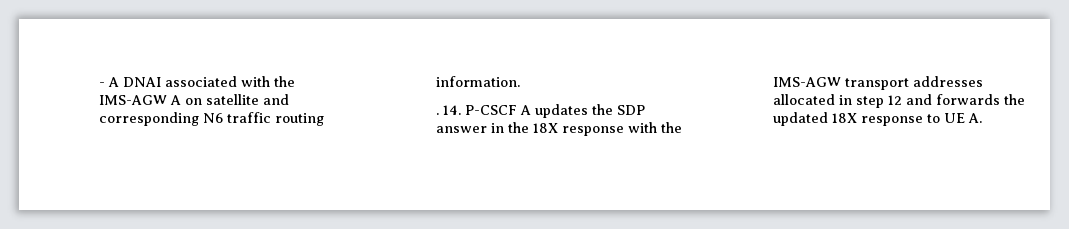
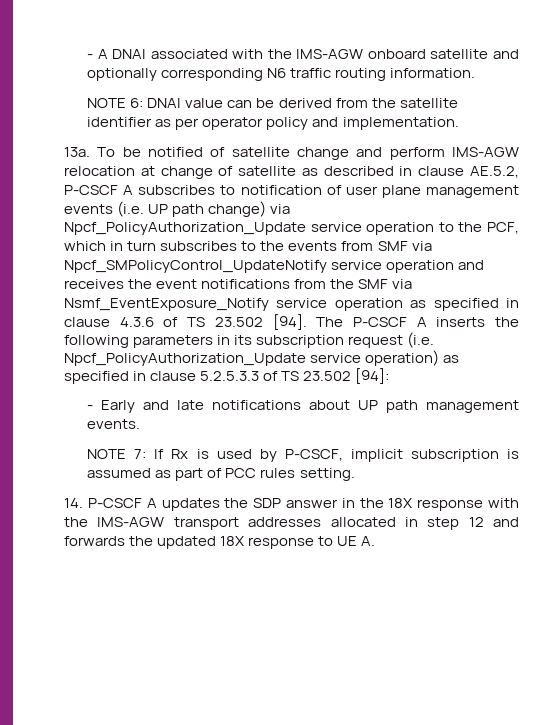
- - A DNAI associated with the IMS-AGW A on satellite and corresponding N6 traffic routing information.
+ - A DNAI associated with the IMS-AGW onboard satellite and optionally corresponding N6 traffic routing information.
- . 14. P-CSCF A updates the SDP answer in the 18X response with the IMS-AGW transport addresses allocated in step 12 and forwards the updated 18X response to UE A.
+ NOTE 6: DNAI value can be derived from the satellite identifier as per operator policy and implementation.
+ 13a. To be notified of satellite change and perform IMS-AGW relocation at change of satellite as described in clause AE.5.2, P-CSCF A subscribes to notification of user plane management events (i.e. UP path change) via Npcf_PolicyAuthorization_Update service operation to the PCF, which in turn subscribes to the events from SMF via Npcf_SMPolicyControl_UpdateNotify service operation and receives the event notifications from the SMF via Nsmf_EventExposure_Notify service operation as specified in clause 4.3.6 of TS 23.502 [94]. The P-CSCF A inserts the following parameters in its subscription request (i.e. Npcf_PolicyAuthorization_Update service operation) as specified in clause 5.2.5.3.3 of TS 23.502 [94]:
+ - Early and late notifications about UP path management events.
+ NOTE 7: If Rx is used by P-CSCF, implicit subscription is assumed as part of PCC rules setting.
+ 14. P-CSCF A updates the SDP answer in the 18X response with the IMS-AGW transport addresses allocated in step 12 and forwards the updated 18X response to UE A.

